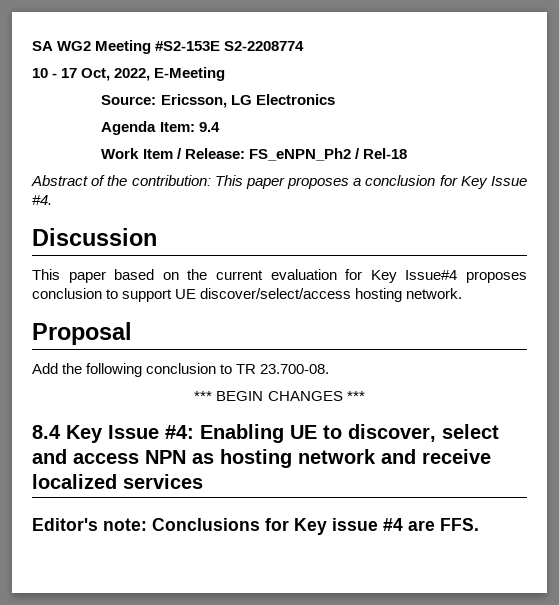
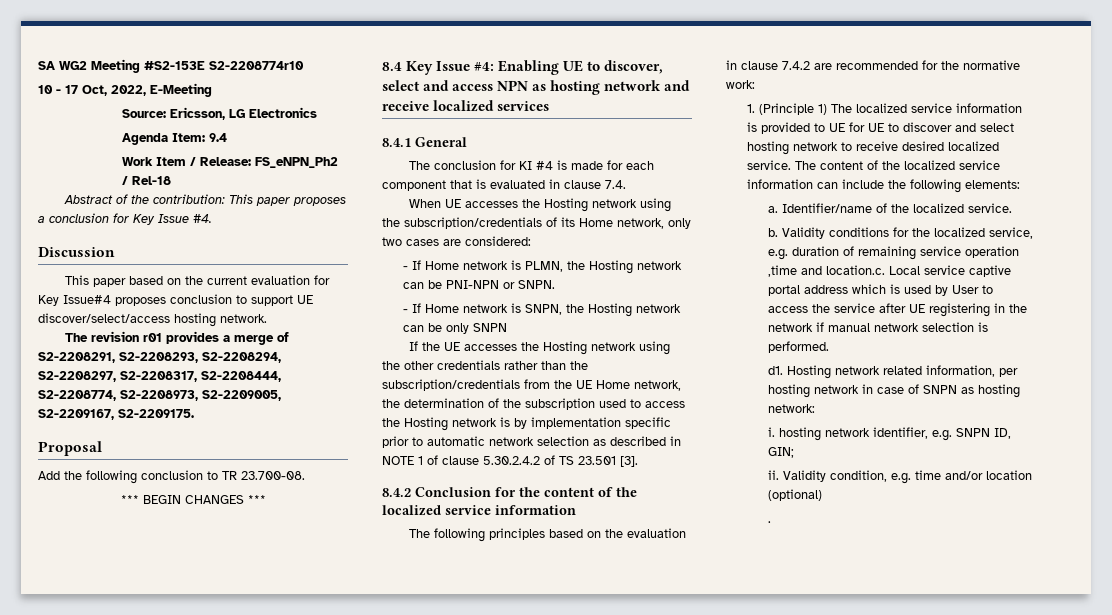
- SA WG2 Meeting #S2-153E S2-2208774
+ SA WG2 Meeting #S2-153E S2-2208774r10
+ The revision r01 provides a merge of S2-2208291, S2-2208293, S2-2208294, S2-2208297, S2-2208317, S2-2208444, S2-2208774, S2-2208973, S2-2209005, S2-2209167, S2-2209175.
- Editor's note: Conclusions for Key issue #4 are FFS.
+ 8.4.1 General
+ The conclusion for KI #4 is made for each component that is evaluated in clause 7.4.
+ When UE accesses the Hosting network using the subscription/credentials of its Home network, only two cases are considered:
+ - If Home network is PLMN, the Hosting network can be PNI-NPN or SNPN.
+ - If Home network is SNPN, the Hosting network can be only SNPN
+ If the UE accesses the Hosting network using the other credentials rather than the subscription/credentials from the UE Home network, the determination of the subscription used to access the Hosting network is by implementation specific prior to automatic network selection as described in NOTE 1 of clause 5.30.2.4.2 of TS 23.501 [3].
+ 8.4.2 Conclusion for the content of the localized service information
+ The following principles based on the evaluation in clause 7.4.2 are recommended for the normative work:
+ 1. (Principle 1) The localized service information is provided to UE for UE to discover and select hosting network to receive desired localized service. The content of the localized service information can include the following elements:
+ a. Identifier/name of the localized service.
+ b. Validity conditions for the localized service, e.g. duration of remaining service operation ,time and location.c. Local service captive portal address which is used by User to access the service after UE registering in the network if manual network selection is performed.
+ d1. Hosting network related information, per hosting network in case of SNPN as hosting network:
+ i. hosting network identifier, e.g. SNPN ID, GIN;
+ ii. Validity condition, e.g. time and/or location (optional)
+ .

